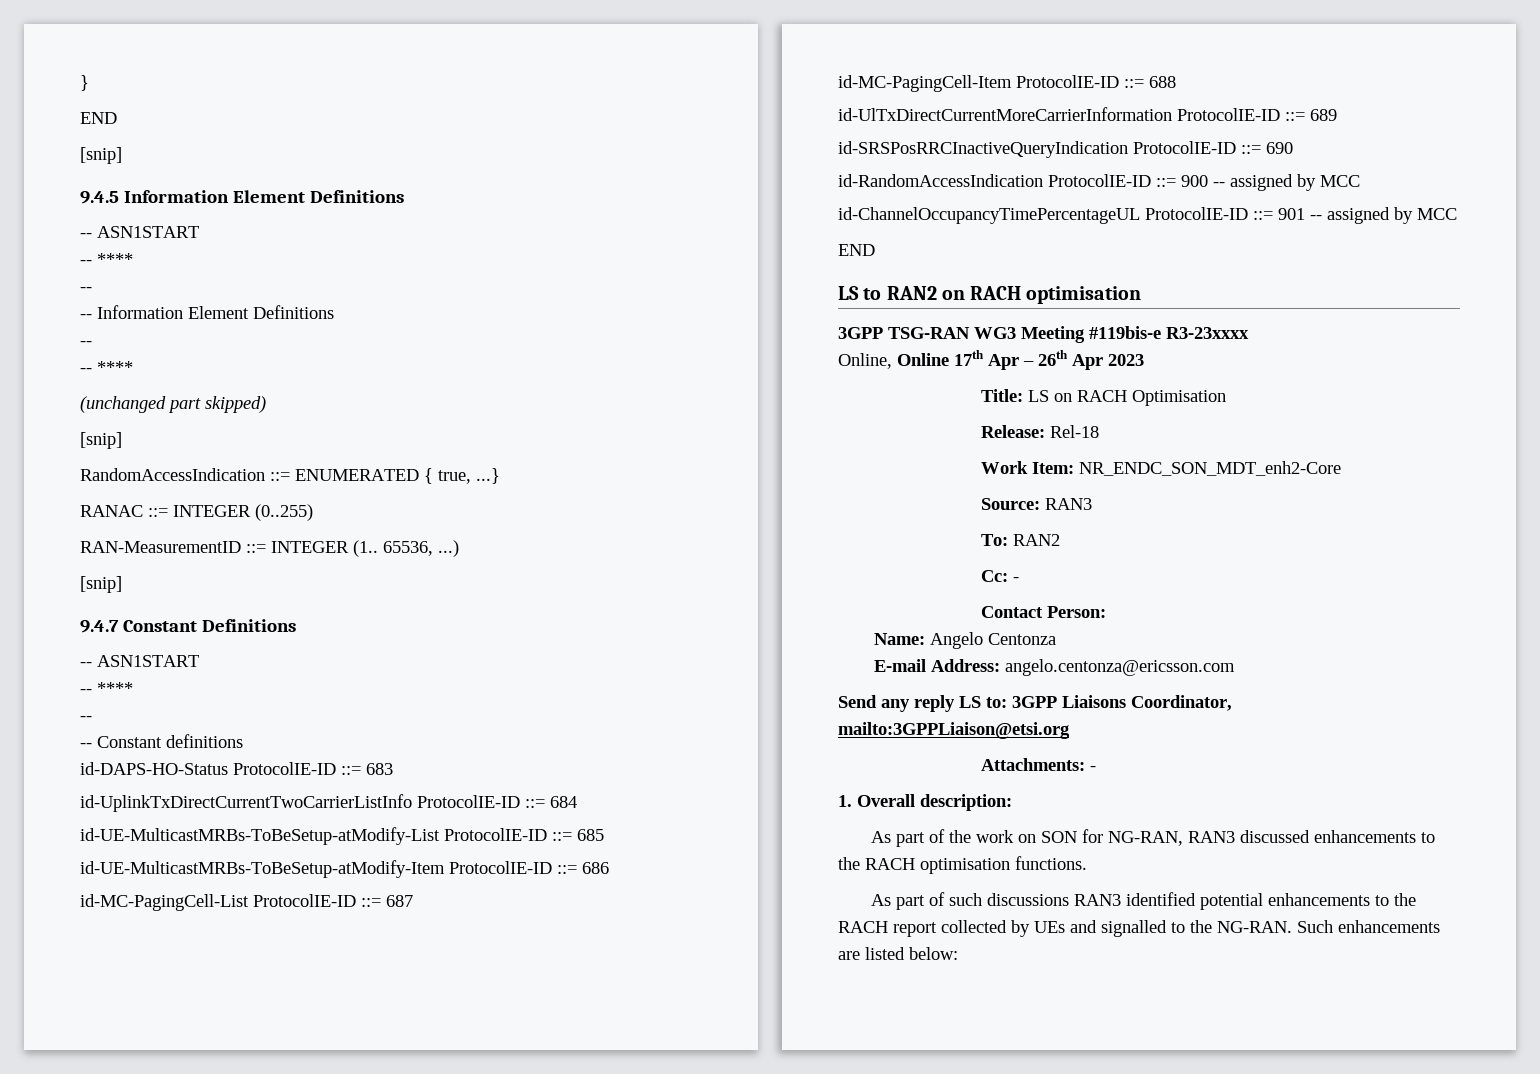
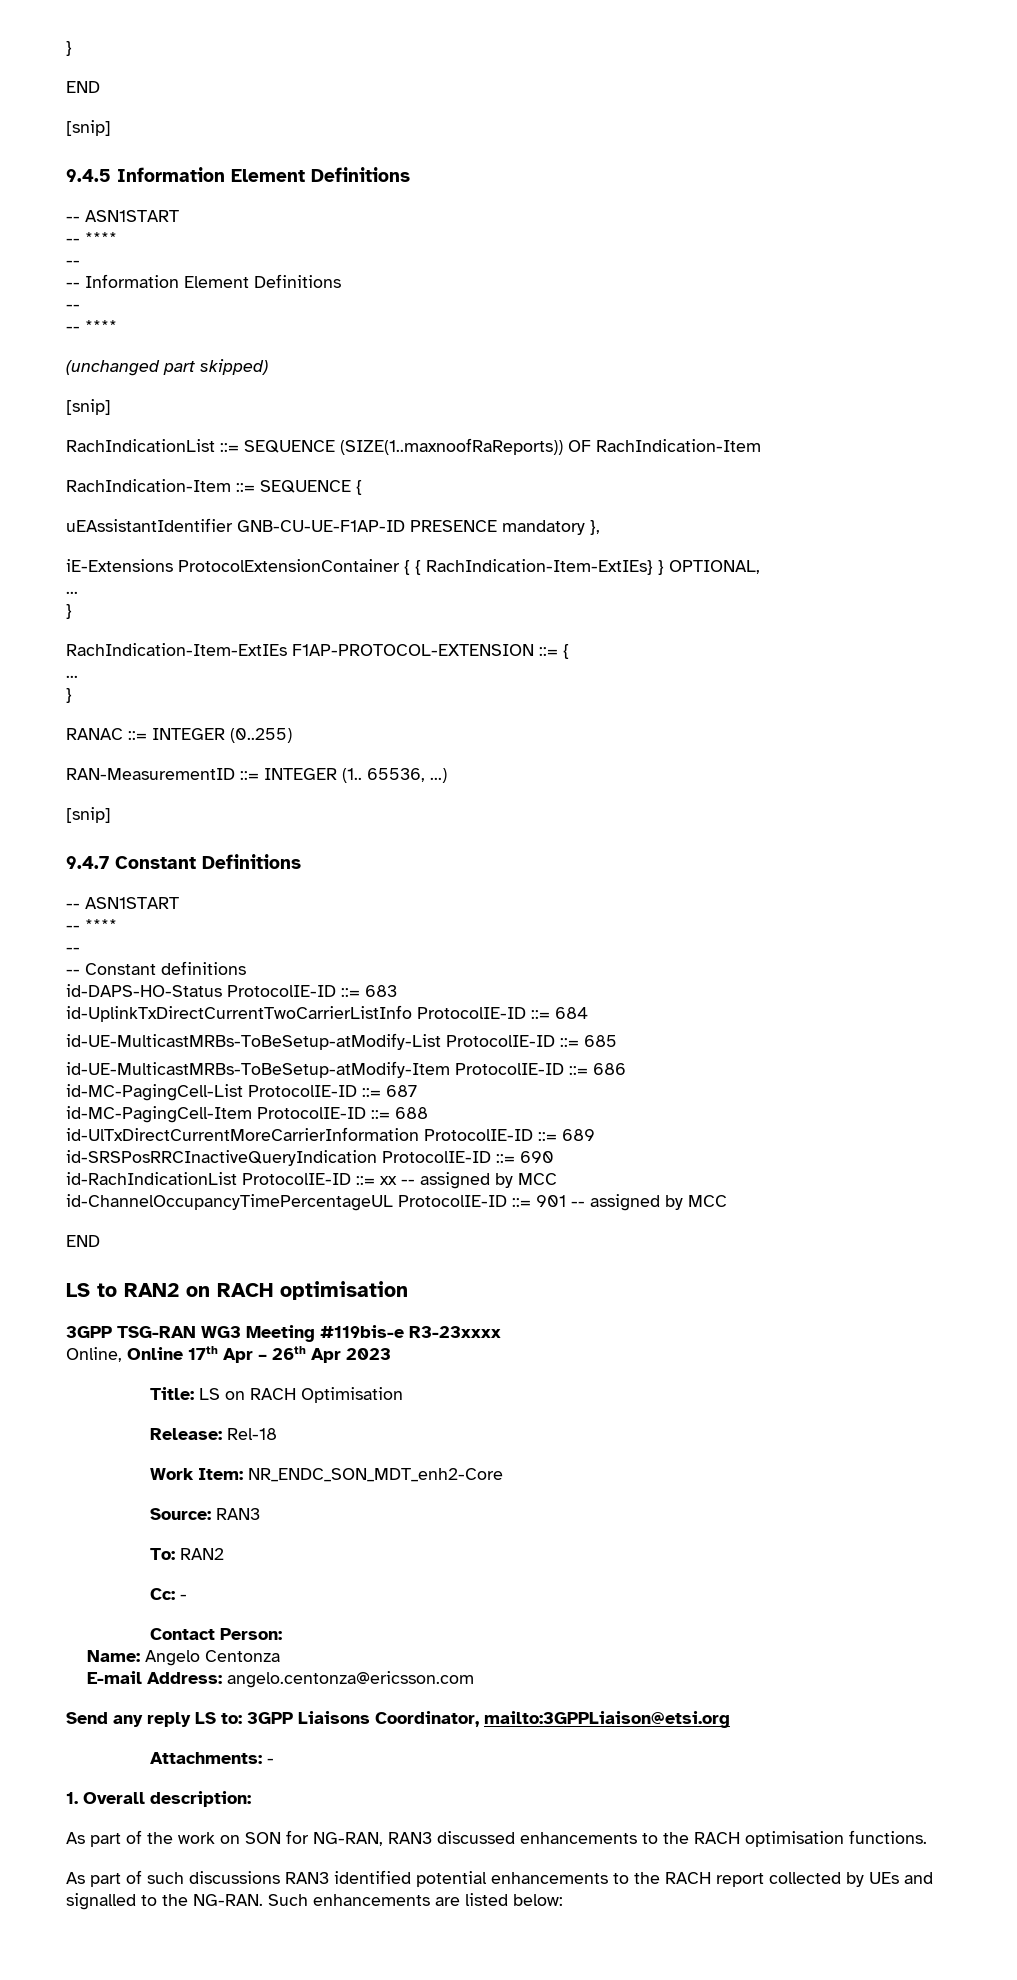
- RandomAccessIndication ::= ENUMERATED { true, ...}
+ RachIndicationList ::= SEQUENCE (SIZE(1..maxnoofRaReports)) OF RachIndication-Item
+ RachIndication-Item ::= SEQUENCE {
+ uEAssistantIdentifier GNB-CU-UE-F1AP-ID PRESENCE mandatory },
+ iE-Extensions ProtocolExtensionContainer { { RachIndication-Item-ExtIEs} } OPTIONAL,
+ ...
+ }
+ RachIndication-Item-ExtIEs F1AP-PROTOCOL-EXTENSION ::= {
+ ...
+ }
- id-RandomAccessIndication ProtocolIE-ID ::= 900 -- assigned by MCC
+ id-RachIndicationList ProtocolIE-ID ::= xx -- assigned by MCC

